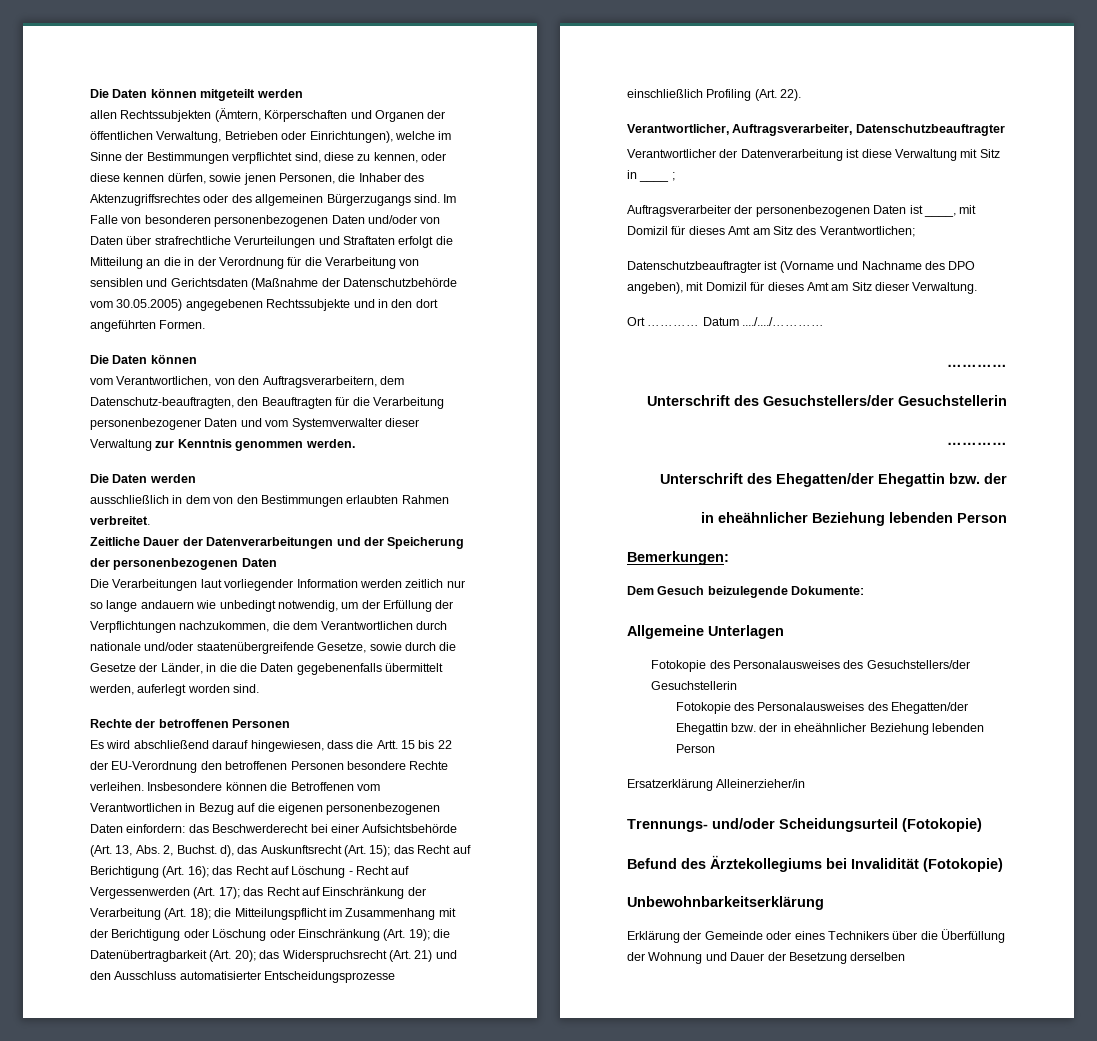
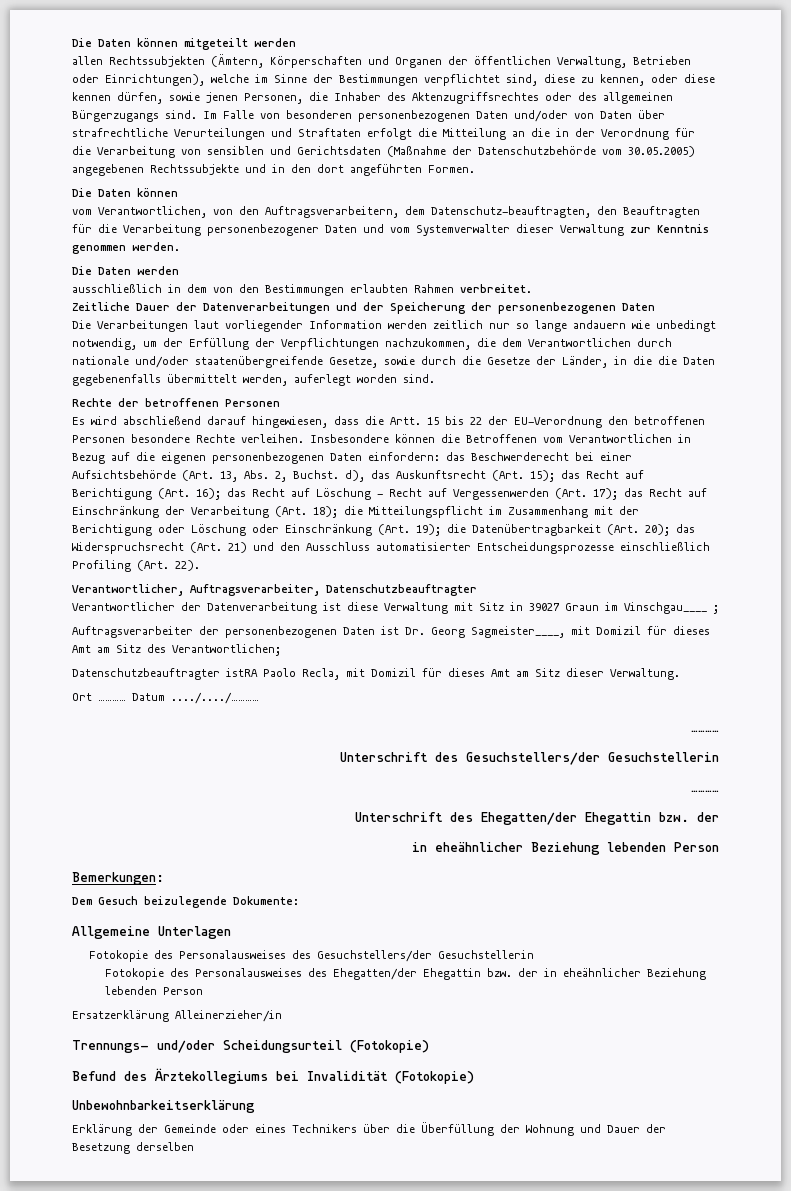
- Verantwortlicher der Datenverarbeitung ist diese Verwaltung mit Sitz in ____ ;
+ Verantwortlicher der Datenverarbeitung ist diese Verwaltung mit Sitz in 39027 Graun im Vinschgau____ ;
- Auftragsverarbeiter der personenbezogenen Daten ist ____, mit Domizil für dieses Amt am Sitz des Verantwortlichen;
+ Auftragsverarbeiter der personenbezogenen Daten ist Dr. Georg Sagmeister____, mit Domizil für dieses Amt am Sitz des Verantwortlichen;
- Datenschutzbeauftragter ist (Vorname und Nachname des DPO angeben), mit Domizil für dieses Amt am Sitz dieser Verwaltung.
+ Datenschutzbeauftragter istRA Paolo Recla, mit Domizil für dieses Amt am Sitz dieser Verwaltung.

